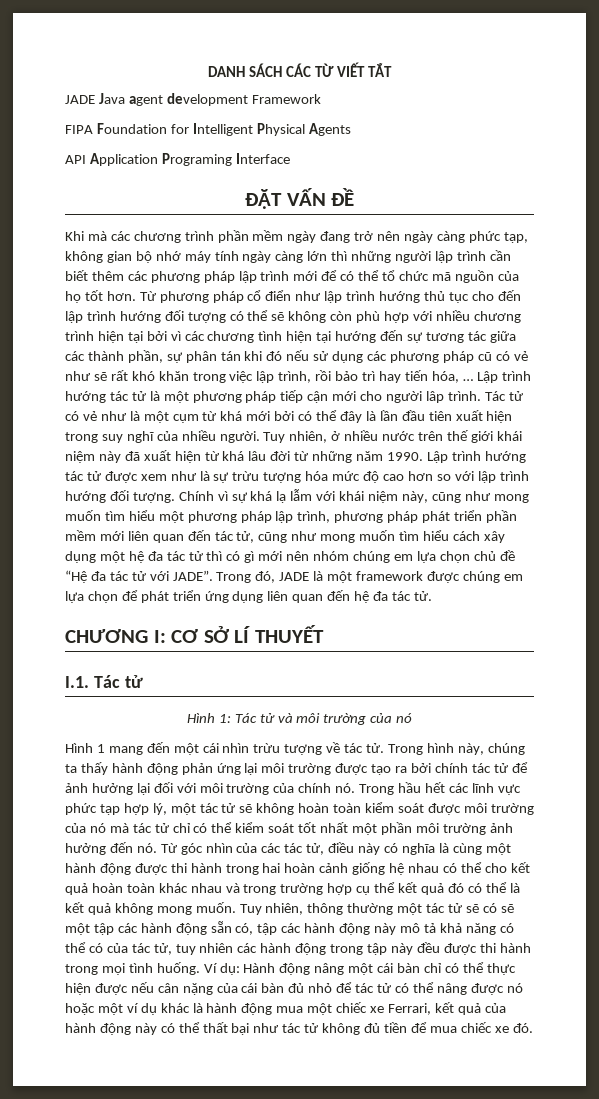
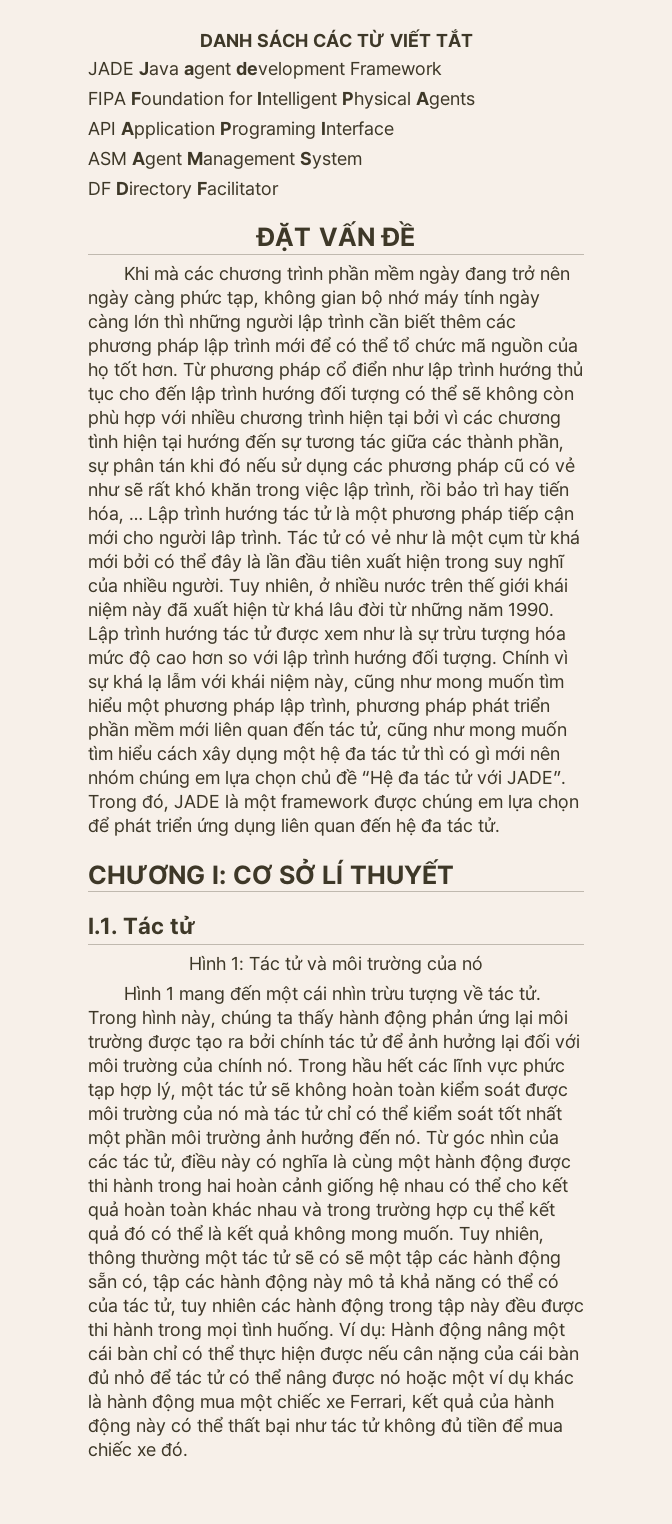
+ ASM Agent Management System
+ DF Directory Facilitator

